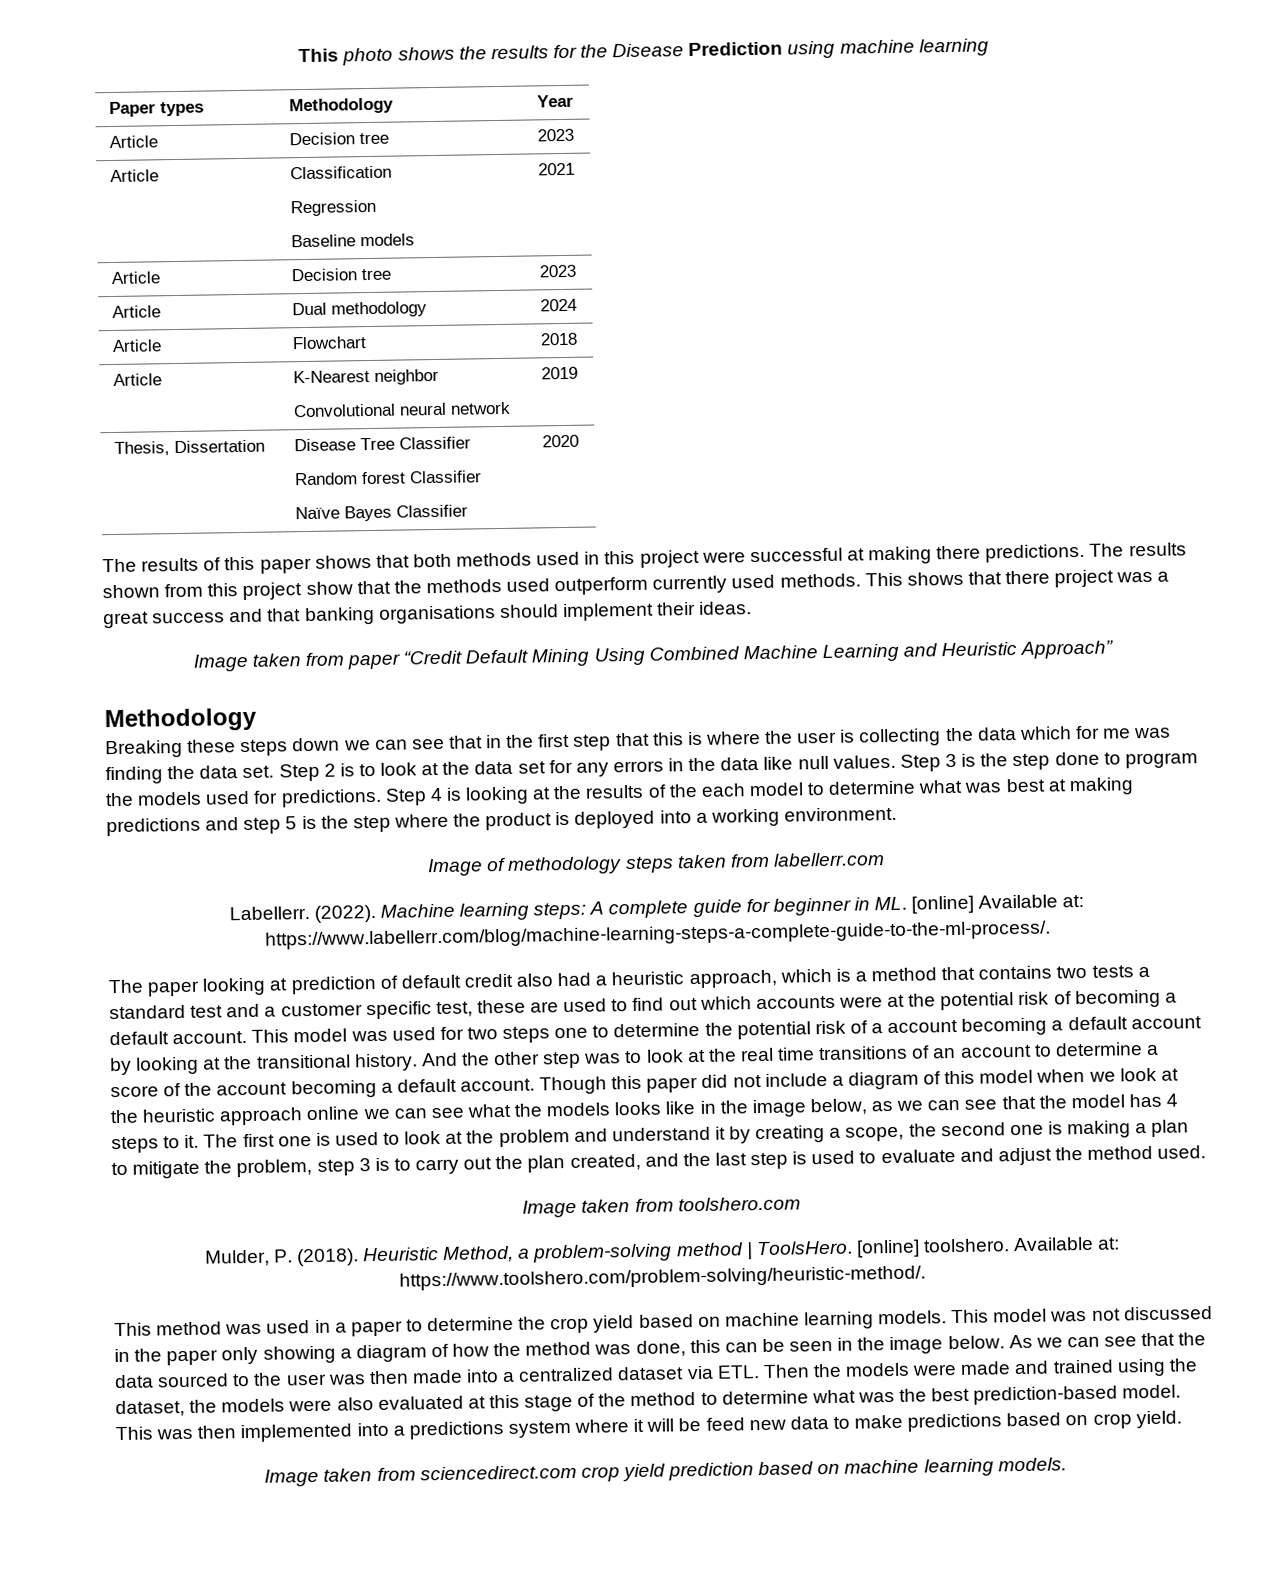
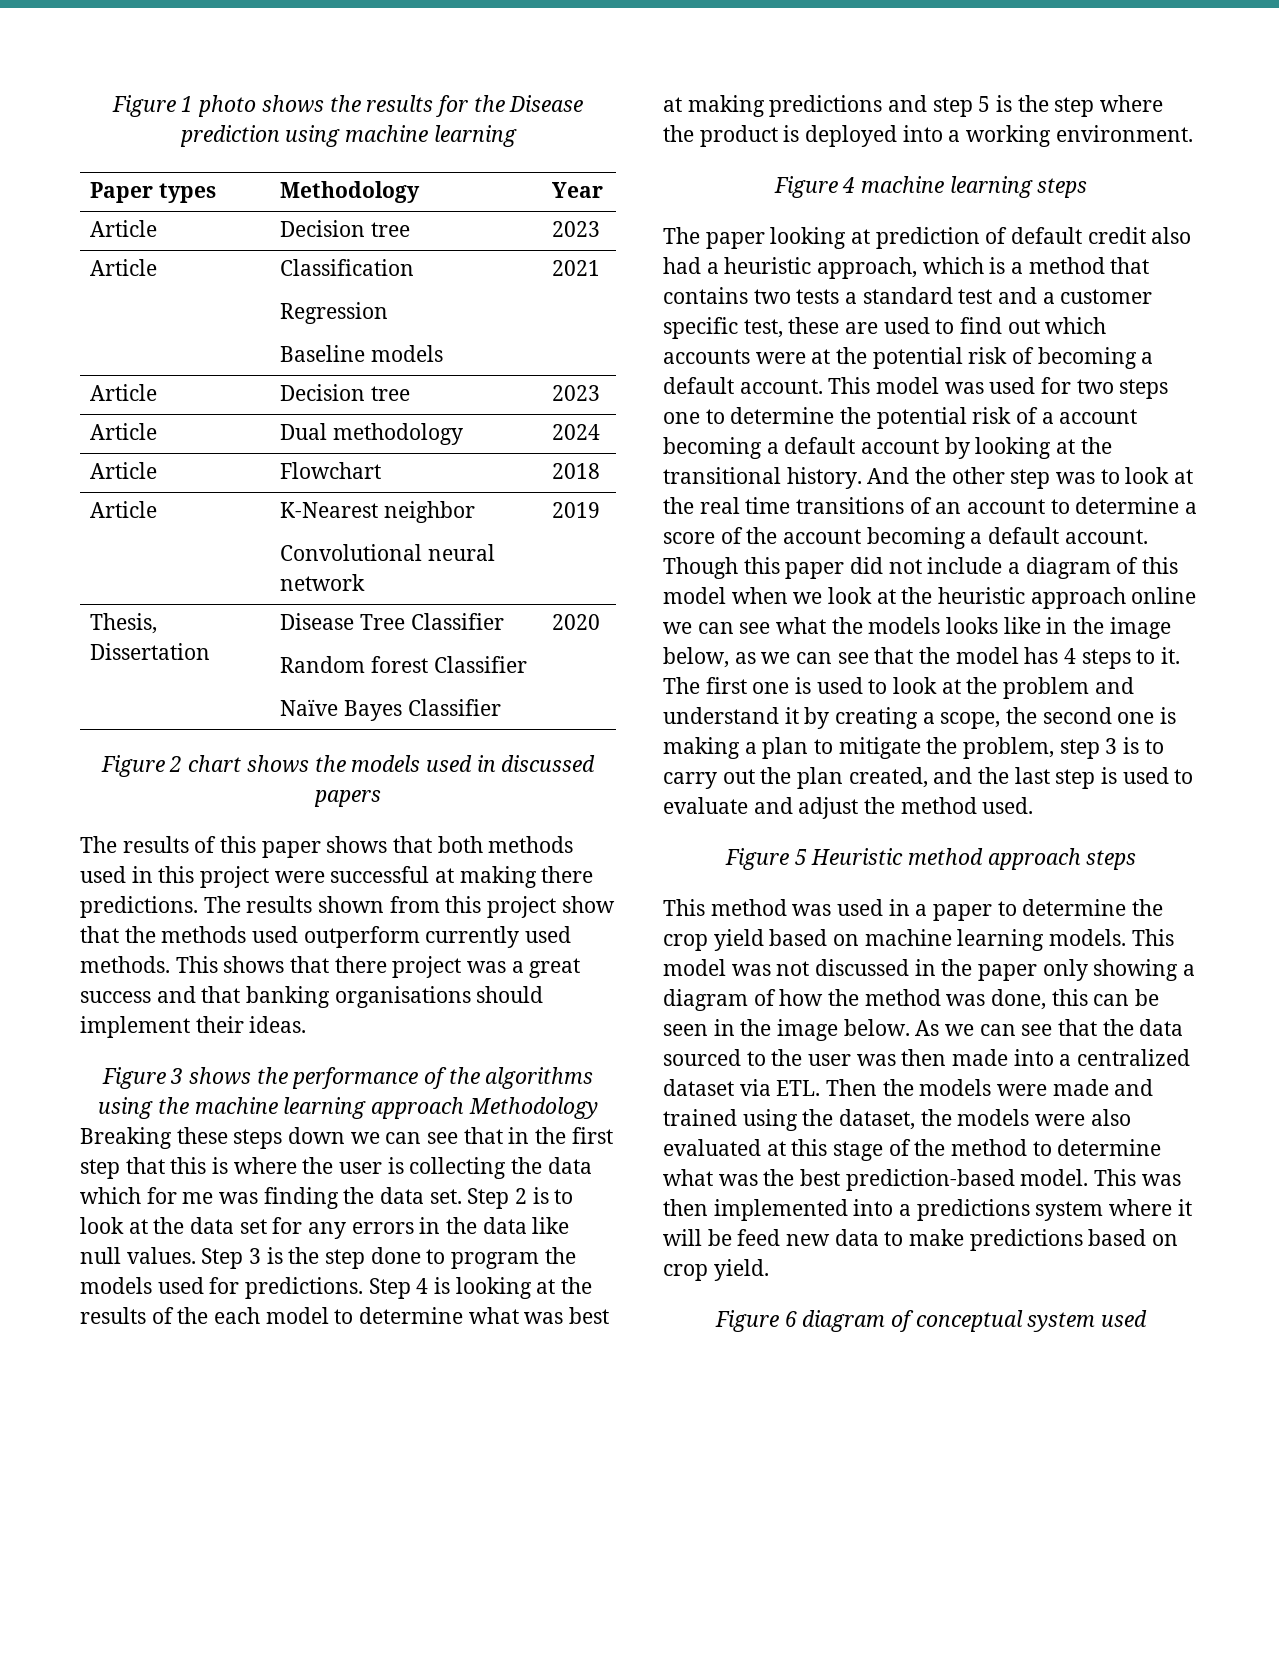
- This photo shows the results for the Disease Prediction using machine learning
+ Figure 1 photo shows the results for the Disease prediction using machine learning
+ Figure 2 chart shows the models used in discussed papers
- Image taken from paper “Credit Default Mining Using Combined Machine Learning and Heuristic Approach”
- Methodology
+ Figure 3 shows the performance of the algorithms using the machine learning approach Methodology
- Image of methodology steps taken from labellerr.com
- Labellerr. (2022). Machine learning steps: A complete guide for beginner in ML. [online] Available at: https://www.labellerr.com/blog/machine-learning-steps-a-complete-guide-to-the-ml-process/.
+ Figure 4 machine learning steps
- Image taken from toolshero.com
- Mulder, P. (2018). Heuristic Method, a problem-solving method | ToolsHero. [online] toolshero. Available at: https://www.toolshero.com/problem-solving/heuristic-method/.
+ Figure 5 Heuristic method approach steps
- Image taken from sciencedirect.com crop yield prediction based on machine learning models.
+ Figure 6 diagram of conceptual system used

